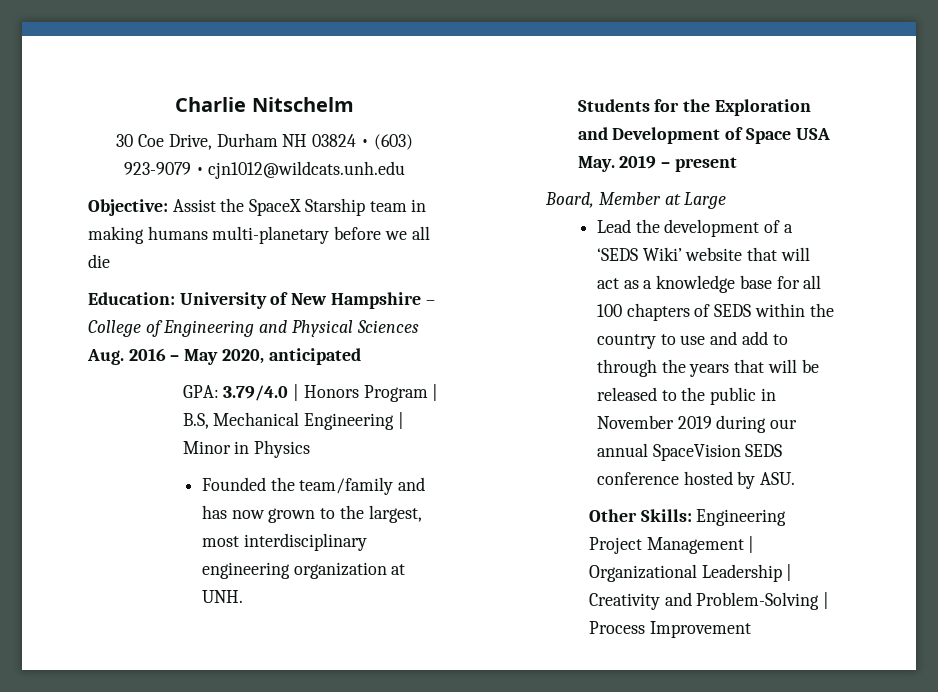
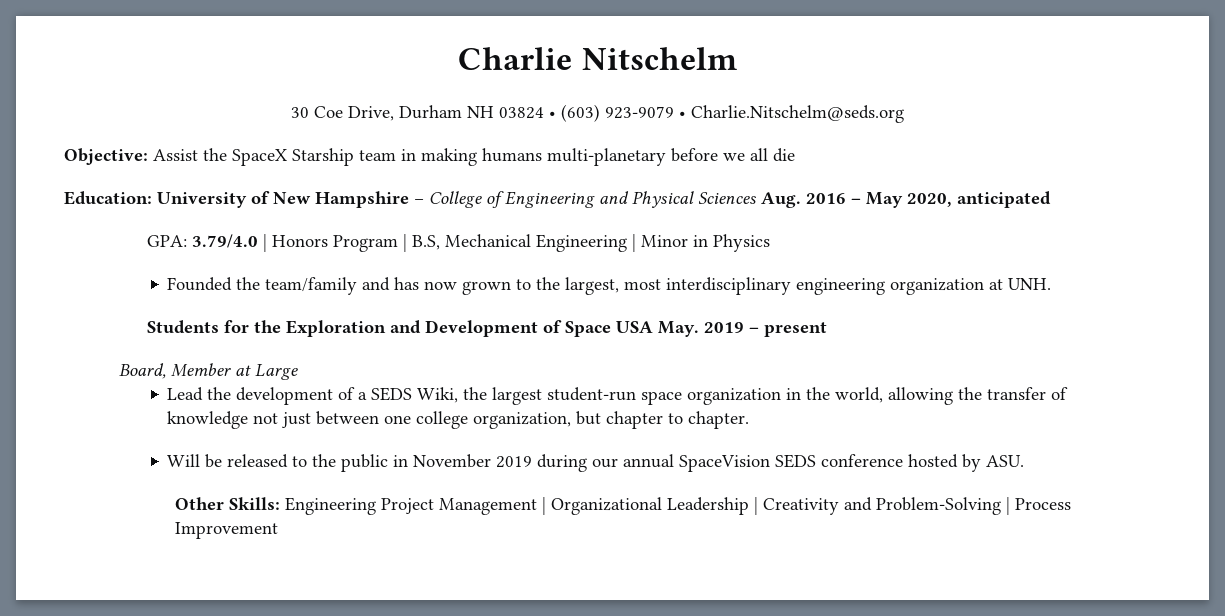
- 30 Coe Drive, Durham NH 03824 • (603) 923-9079 • cjn1012@wildcats.unh.edu
+ 30 Coe Drive, Durham NH 03824 • (603) 923-9079 • Charlie.Nitschelm@seds.org
- Lead the development of a ‘SEDS Wiki’ website that will act as a knowledge base for all 100 chapters of SEDS within the country to use and add to through the years that will be released to the public in November 2019 during our annual SpaceVision SEDS conference hosted by ASU.
+ Lead the development of a SEDS Wiki, the largest student-run space organization in the world, allowing the transfer of knowledge not just between one college organization, but chapter to chapter.
+ Will be released to the public in November 2019 during our annual SpaceVision SEDS conference hosted by ASU.

